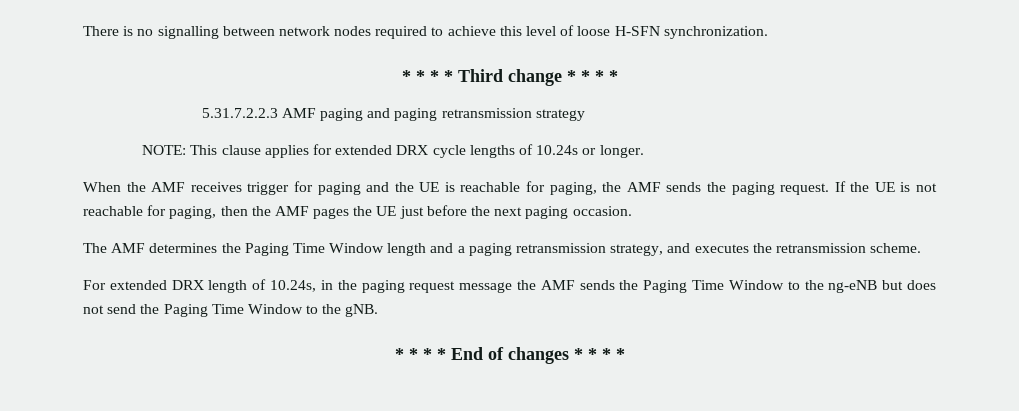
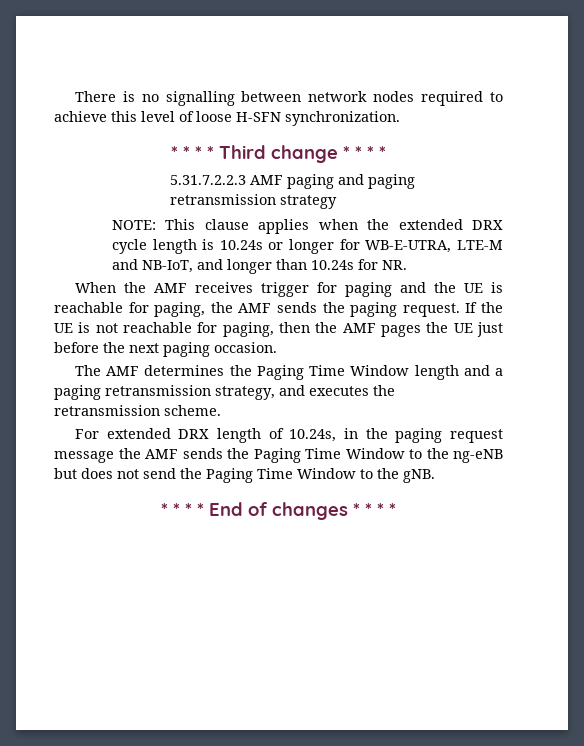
- NOTE: This clause applies for extended DRX cycle lengths of 10.24s or longer.
+ NOTE: This clause applies when the extended DRX cycle length is 10.24s or longer for WB-E-UTRA, LTE-M and NB-IoT, and longer than 10.24s for NR.

